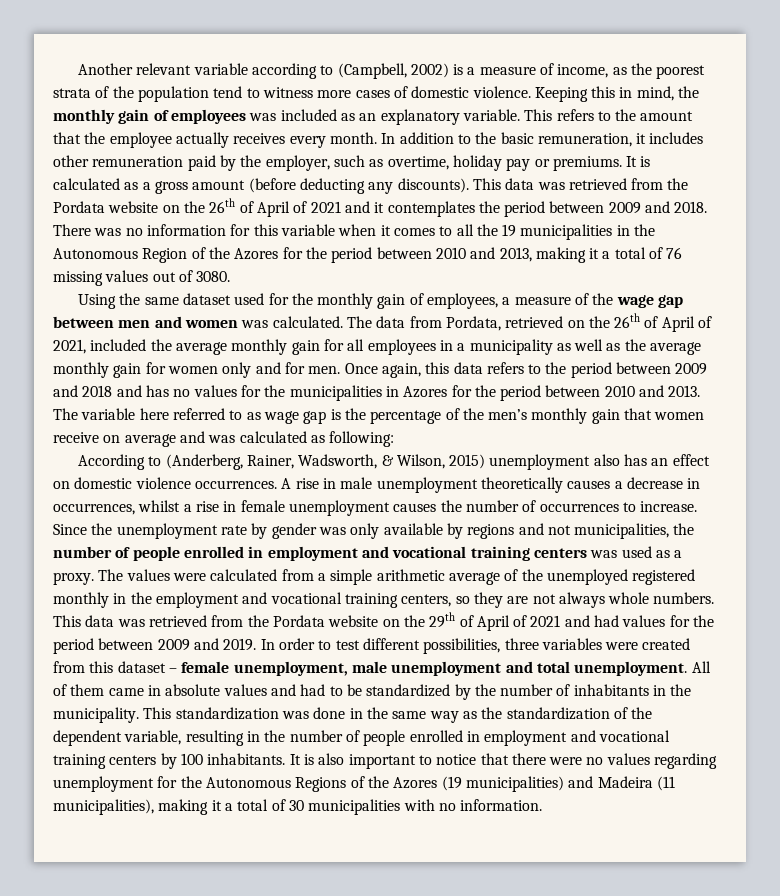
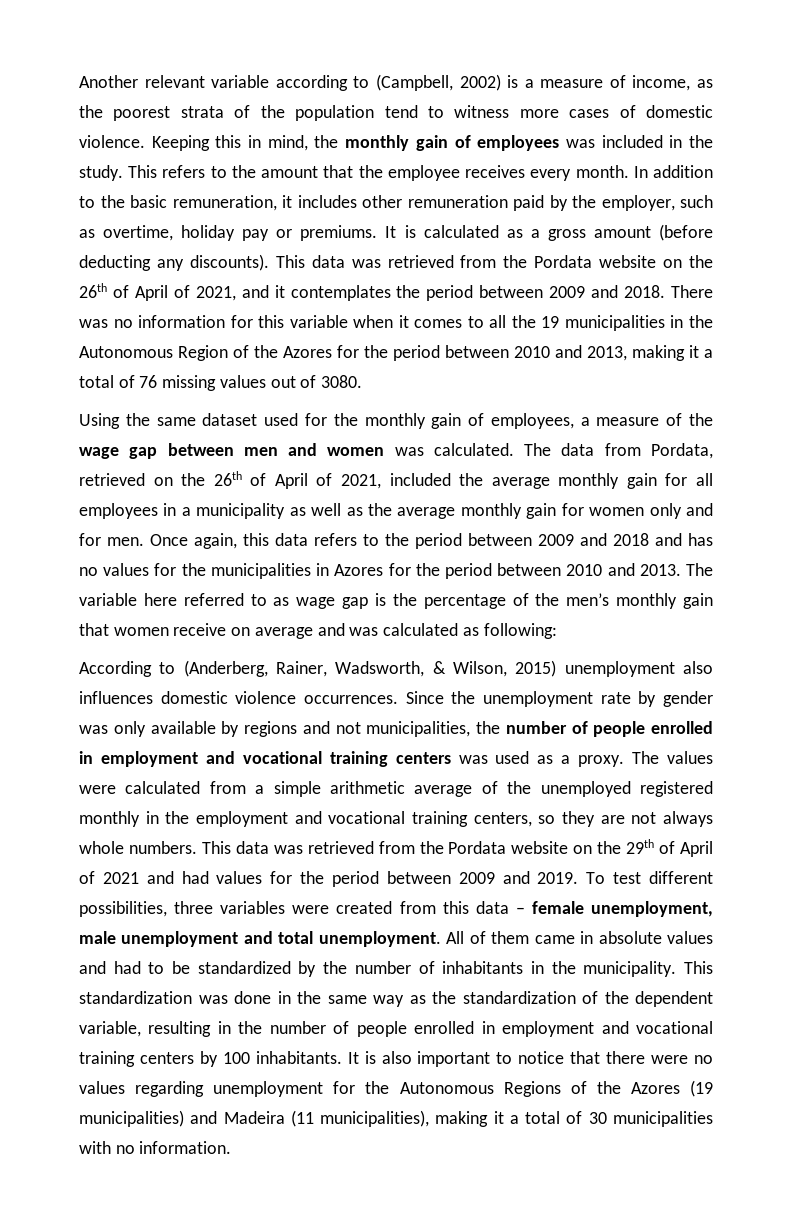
- Keeping this in mind, the monthly gain of employees was included as an explanatory variable.
+ Keeping this in mind, the monthly gain of employees was included in the study.
- This refers to the amount that the employee actually receives every month.
+ This refers to the amount that the employee receives every month.
- This data was retrieved from the Pordata website on the 26th of April of 2021 and it contemplates the period between 2009 and 2018.
+ This data was retrieved from the Pordata website on the 26th of April of 2021, and it contemplates the period between 2009 and 2018.
- According to (Anderberg, Rainer, Wadsworth, & Wilson, 2015) unemployment also has an effect on domestic violence occurrences. A rise in male unemployment theoretically causes a decrease in occurrences, whilst a rise in female unemployment causes the number of occurrences to increase.
+ According to (Anderberg, Rainer, Wadsworth, & Wilson, 2015) unemployment also influences domestic violence occurrences.
- In order to test different possibilities, three variables were created from this dataset – female unemployment, male unemployment and total unemployment.
+ To test different possibilities, three variables were created from this data – female unemployment, male unemployment and total unemployment.

